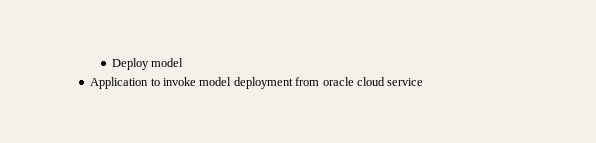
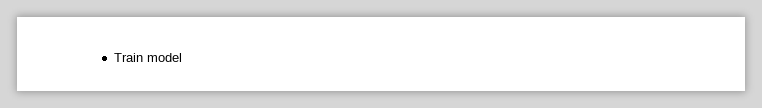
- Deploy model
- Application to invoke model deployment from oracle cloud service
+ Train model

